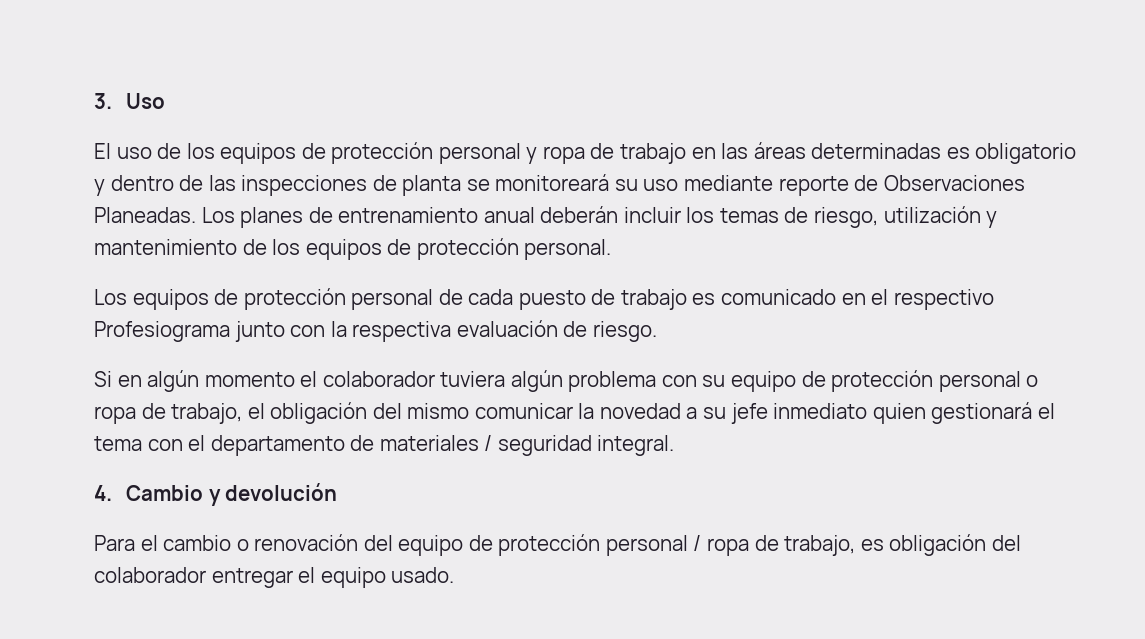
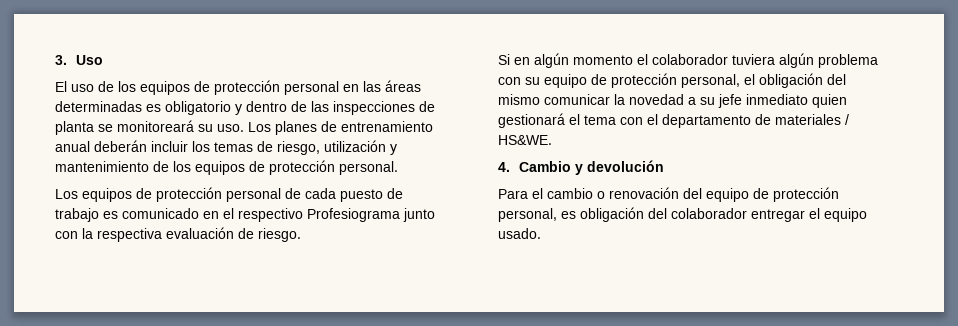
- El uso de los equipos de protección personal y ropa de trabajo en las áreas determinadas es obligatorio y dentro de las inspecciones de planta se monitoreará su uso mediante reporte de Observaciones Planeadas.
+ El uso de los equipos de protección personal en las áreas determinadas es obligatorio y dentro de las inspecciones de planta se monitoreará su uso.
- Si en algún momento el colaborador tuviera algún problema con su equipo de protección personal o ropa de trabajo, el obligación del mismo comunicar la novedad a su jefe inmediato quien gestionará el tema con el departamento de materiales / seguridad integral.
+ Si en algún momento el colaborador tuviera algún problema con su equipo de protección personal, el obligación del mismo comunicar la novedad a su jefe inmediato quien gestionará el tema con el departamento de materiales / HS&WE.
- Para el cambio o renovación del equipo de protección personal / ropa de trabajo, es obligación del colaborador entregar el equipo usado.
+ Para el cambio o renovación del equipo de protección personal, es obligación del colaborador entregar el equipo usado.

